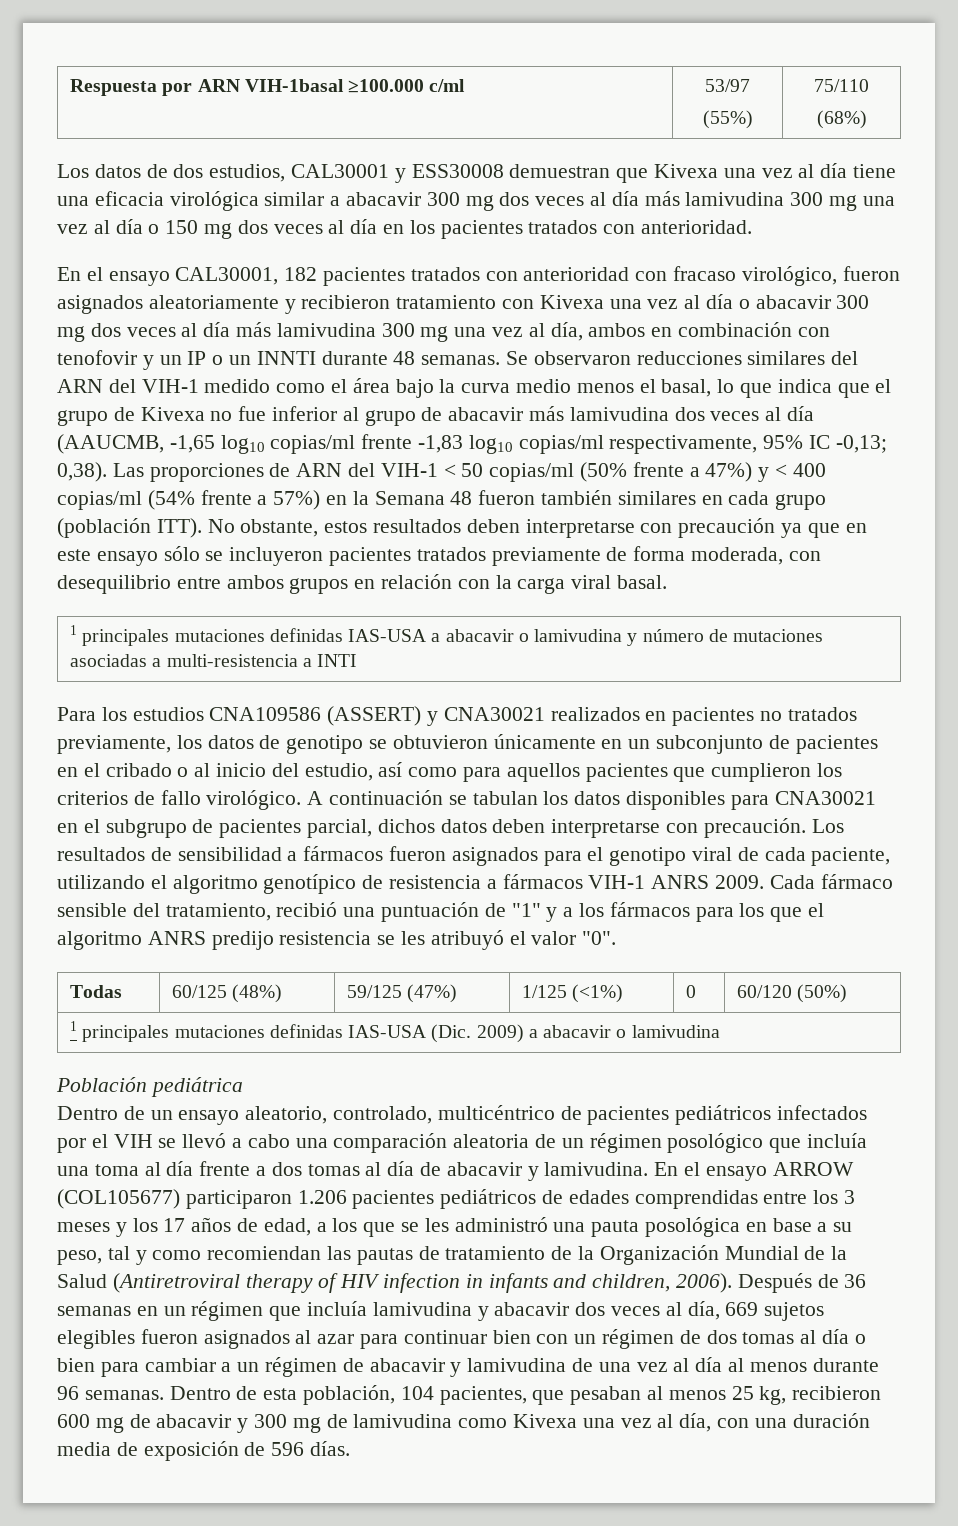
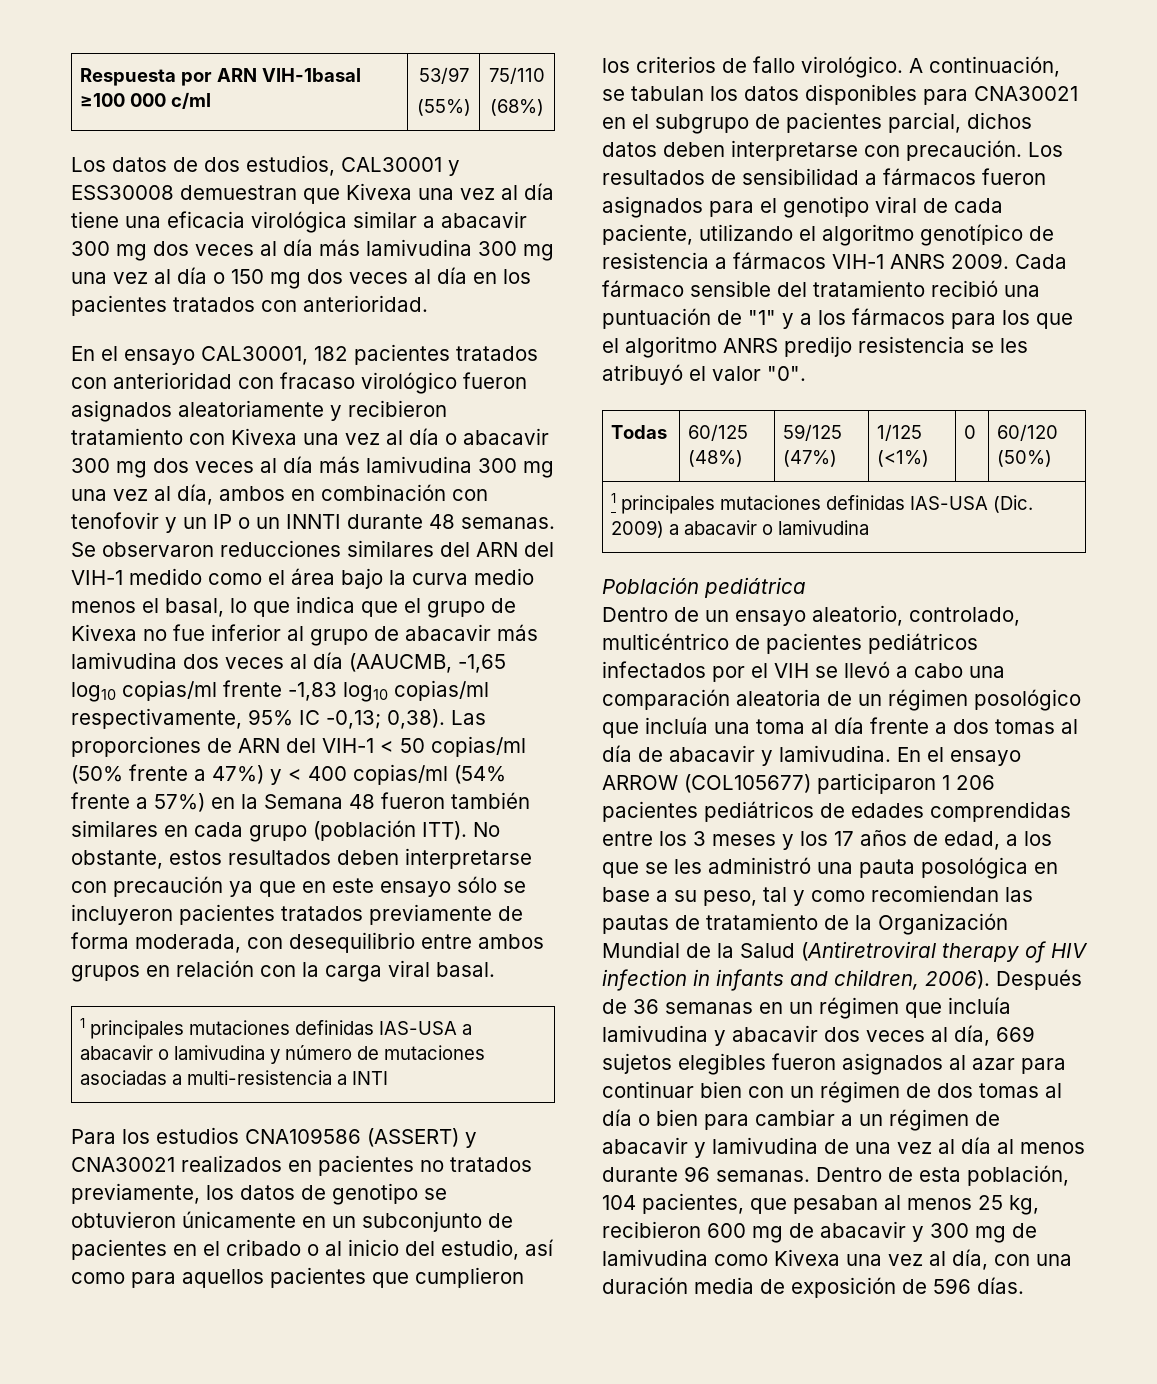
- Respuesta por ARN VIH-1basal ≥100.000 c/ml | 53/97
+ Respuesta por ARN VIH-1basal ≥100 000 c/ml | 53/97
- En el ensayo CAL30001, 182 pacientes tratados con anterioridad con fracaso virológico, fueron asignados aleatoriamente y recibieron tratamiento con Kivexa una vez al día o abacavir 300 mg dos veces al día más lamivudina 300 mg una vez al día, ambos en combinación con tenofovir y un IP o un INNTI durante 48 semanas.
+ En el ensayo CAL30001, 182 pacientes tratados con anterioridad con fracaso virológico fueron asignados aleatoriamente y recibieron tratamiento con Kivexa una vez al día o abacavir 300 mg dos veces al día más lamivudina 300 mg una vez al día, ambos en combinación con tenofovir y un IP o un INNTI durante 48 semanas.
- A continuación se tabulan los datos disponibles para CNA30021 en el subgrupo de pacientes parcial, dichos datos deben interpretarse con precaución.
+ A continuación, se tabulan los datos disponibles para CNA30021 en el subgrupo de pacientes parcial, dichos datos deben interpretarse con precaución.
- Cada fármaco sensible del tratamiento, recibió una puntuación de "1" y a los fármacos para los que el algoritmo ANRS predijo resistencia se les atribuyó el valor "0".
+ Cada fármaco sensible del tratamiento recibió una puntuación de "1" y a los fármacos para los que el algoritmo ANRS predijo resistencia se les atribuyó el valor "0".
- En el ensayo ARROW (COL105677) participaron 1.206 pacientes pediátricos de edades comprendidas entre los 3 meses y los 17 años de edad, a los que se les administró una pauta posológica en base a su peso, tal y como recomiendan las pautas de tratamiento de la Organización Mundial de la Salud (Antiretroviral therapy of HIV infection in infants and children, 2006).
+ En el ensayo ARROW (COL105677) participaron 1 206 pacientes pediátricos de edades comprendidas entre los 3 meses y los 17 años de edad, a los que se les administró una pauta posológica en base a su peso, tal y como recomiendan las pautas de tratamiento de la Organización Mundial de la Salud (Antiretroviral therapy of HIV infection in infants and children, 2006).

